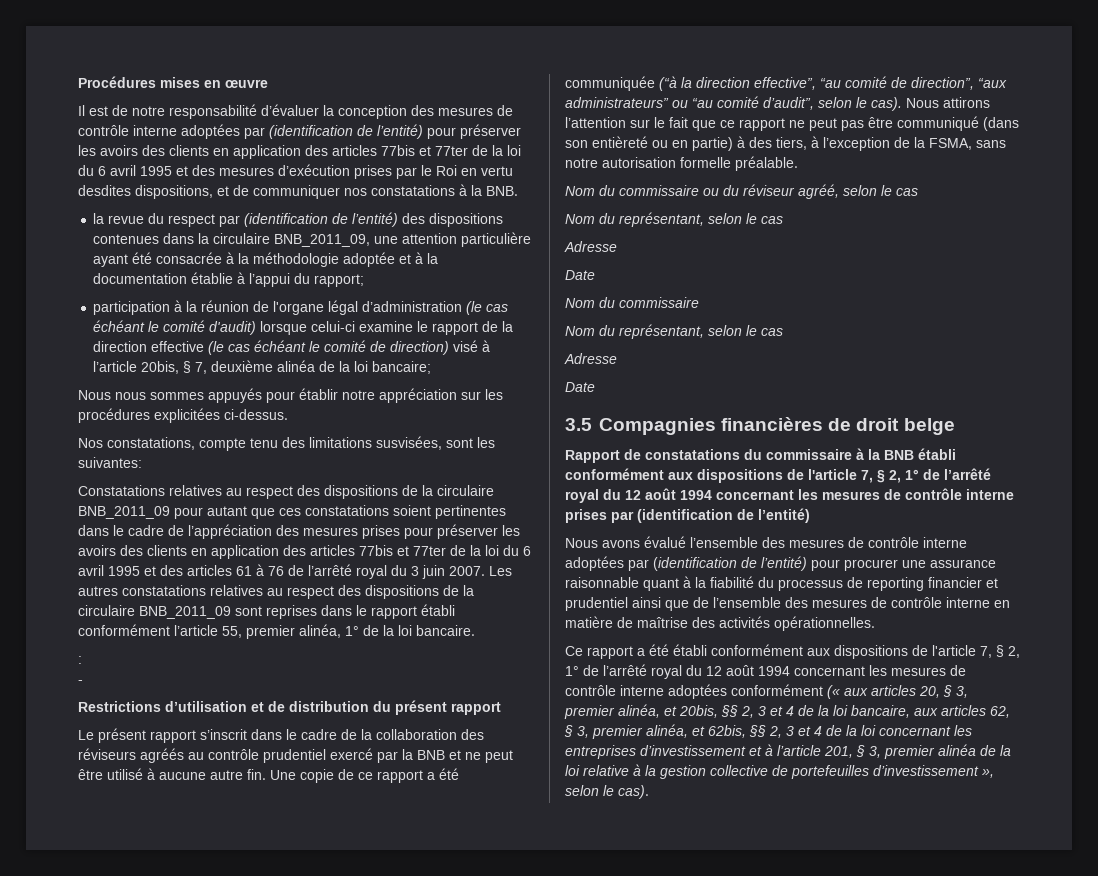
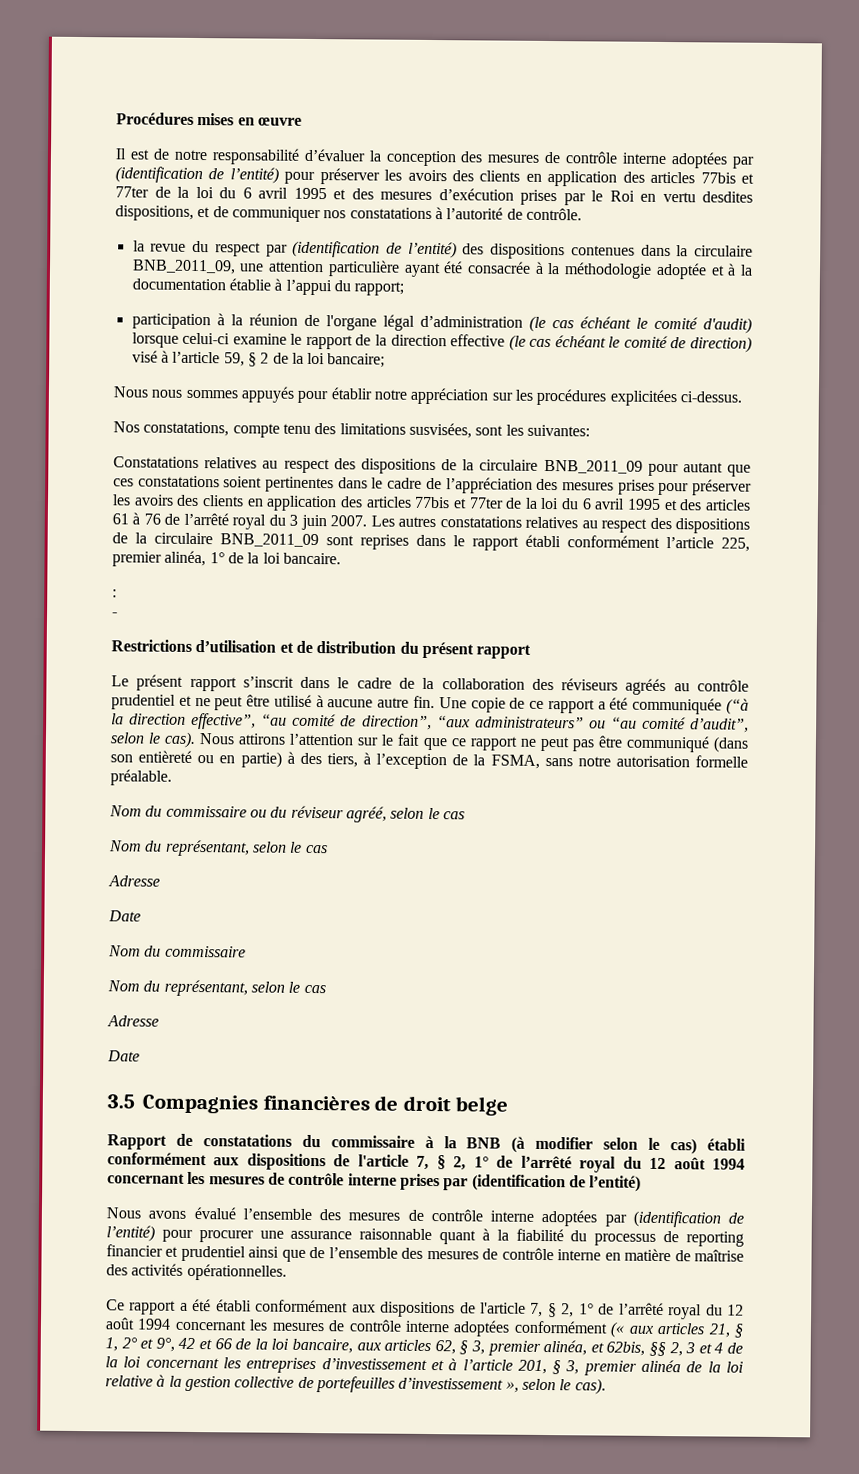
- Il est de notre responsabilité d’évaluer la conception des mesures de contrôle interne adoptées par (identification de l’entité) pour préserver les avoirs des clients en application des articles 77bis et 77ter de la loi du 6 avril 1995 et des mesures d’exécution prises par le Roi en vertu desdites dispositions, et de communiquer nos constatations à la BNB.
+ Il est de notre responsabilité d’évaluer la conception des mesures de contrôle interne adoptées par (identification de l’entité) pour préserver les avoirs des clients en application des articles 77bis et 77ter de la loi du 6 avril 1995 et des mesures d’exécution prises par le Roi en vertu desdites dispositions, et de communiquer nos constatations à l’autorité de contrôle.
- participation à la réunion de l'organe légal d’administration (le cas échéant le comité d'audit) lorsque celui-ci examine le rapport de la direction effective (le cas échéant le comité de direction) visé à l’article 20bis, § 7, deuxième alinéa de la loi bancaire;
+ participation à la réunion de l'organe légal d’administration (le cas échéant le comité d'audit) lorsque celui-ci examine le rapport de la direction effective (le cas échéant le comité de direction) visé à l’article 59, § 2 de la loi bancaire;
- Les autres constatations relatives au respect des dispositions de la circulaire BNB_2011_09 sont reprises dans le rapport établi conformément l’article 55, premier alinéa, 1° de la loi bancaire.
+ Les autres constatations relatives au respect des dispositions de la circulaire BNB_2011_09 sont reprises dans le rapport établi conformément l’article 225, premier alinéa, 1° de la loi bancaire.
- Le présent rapport s’inscrit dans le cadre de la collaboration des réviseurs agréés au contrôle prudentiel exercé par la BNB et ne peut être utilisé à aucune autre fin.
+ Le présent rapport s’inscrit dans le cadre de la collaboration des réviseurs agréés au contrôle prudentiel et ne peut être utilisé à aucune autre fin.
- Rapport de constatations du commissaire à la BNB établi conformément aux dispositions de l'article 7, § 2, 1° de l’arrêté royal du 12 août 1994 concernant les mesures de contrôle interne prises par (identification de l’entité)
+ Rapport de constatations du commissaire à la BNB (à modifier selon le cas) établi conformément aux dispositions de l'article 7, § 2, 1° de l’arrêté royal du 12 août 1994 concernant les mesures de contrôle interne prises par (identification de l’entité)
- Ce rapport a été établi conformément aux dispositions de l'article 7, § 2, 1° de l’arrêté royal du 12 août 1994 concernant les mesures de contrôle interne adoptées conformément (« aux articles 20, § 3, premier alinéa, et 20bis, §§ 2, 3 et 4 de la loi bancaire, aux articles 62, § 3, premier alinéa, et 62bis, §§ 2, 3 et 4 de la loi concernant les entreprises d’investissement et à l’article 201, § 3, premier alinéa de la loi relative à la gestion collective de portefeuilles d’investissement », selon le cas).
+ Ce rapport a été établi conformément aux dispositions de l'article 7, § 2, 1° de l’arrêté royal du 12 août 1994 concernant les mesures de contrôle interne adoptées conformément (« aux articles 21, § 1, 2° et 9°, 42 et 66 de la loi bancaire, aux articles 62, § 3, premier alinéa, et 62bis, §§ 2, 3 et 4 de la loi concernant les entreprises d’investissement et à l’article 201, § 3, premier alinéa de la loi relative à la gestion collective de portefeuilles d’investissement », selon le cas).

